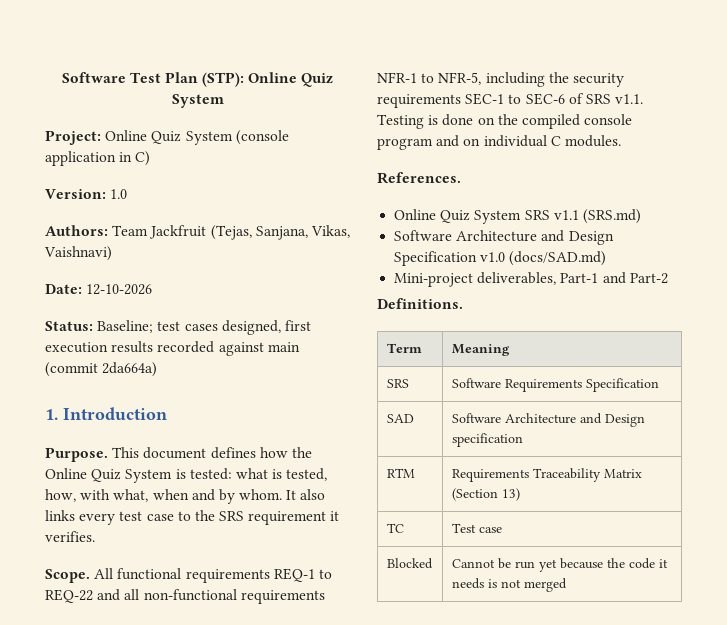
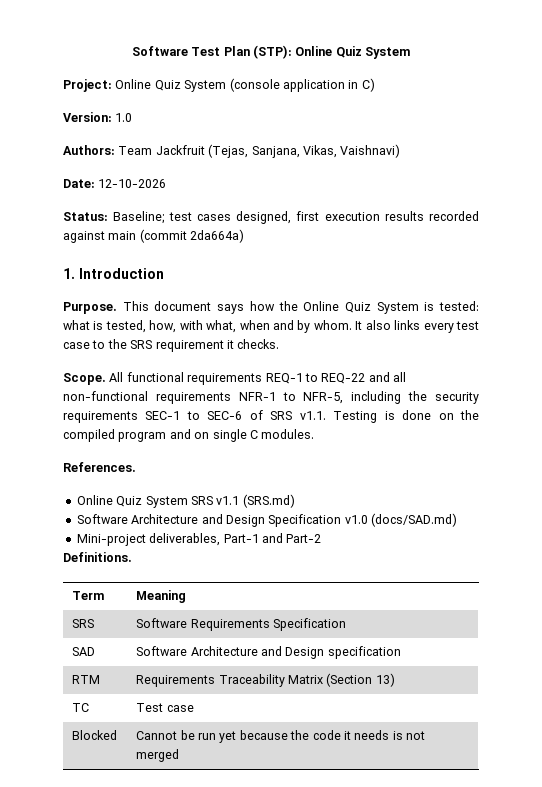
- This document defines how the Online Quiz System is tested: what is tested, how, with what, when and by whom.
+ This document says how the Online Quiz System is tested: what is tested, how, with what, when and by whom.
- It also links every test case to the SRS requirement it verifies.
+ It also links every test case to the SRS requirement it checks.
- All functional requirements REQ-1 to REQ-22 and all non-functional requirements NFR-1 to NFR-5, including the security requirements SEC-1 to SEC-6 of SRS v1.1. Testing is done on the compiled console program and on individual C modules.
+ All functional requirements REQ-1 to REQ-22 and all non-functional requirements NFR-1 to NFR-5, including the security requirements SEC-1 to SEC-6 of SRS v1.1. Testing is done on the compiled program and on single C modules.

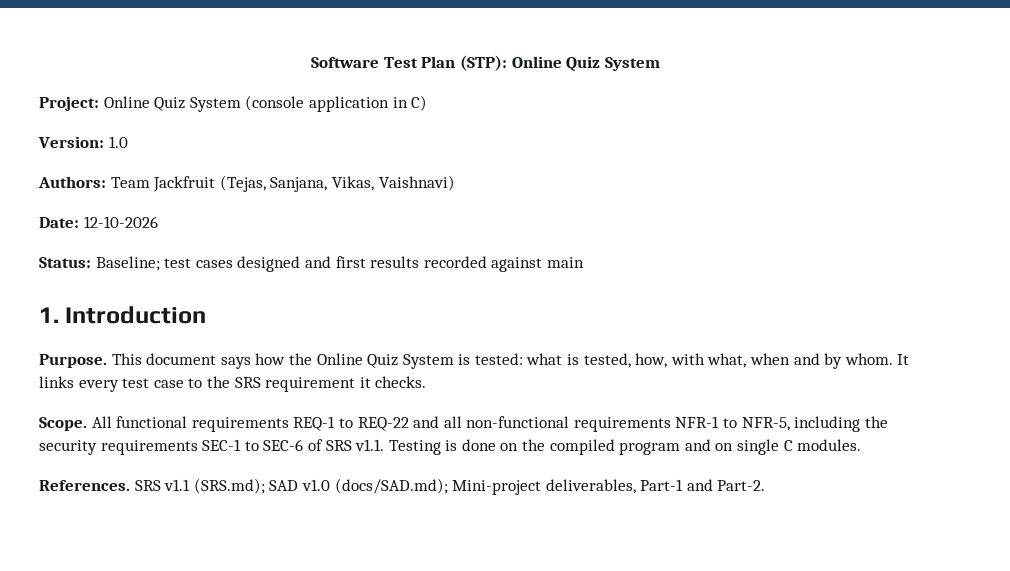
- Status: Baseline; test cases designed, first execution results recorded against main (commit 2da664a)
+ Status: Baseline; test cases designed and first results recorded against main
- It also links every test case to the SRS requirement it checks.
+ It links every test case to the SRS requirement it checks.
- References.
- Online Quiz System SRS v1.1 (SRS.md)
- Software Architecture and Design Specification v1.0 (docs/SAD.md)
- Mini-project deliverables, Part-1 and Part-2
- Definitions.
- Term | Meaning
- SRS | Software Requirements Specification
- SAD | Software Architecture and Design specification
- RTM | Requirements Traceability Matrix (Section 13)
- TC | Test case
- Blocked | Cannot be run yet because the code it needs is not merged
+ References. SRS v1.1 (SRS.md); SAD v1.0 (docs/SAD.md); Mini-project deliverables, Part-1 and Part-2.

